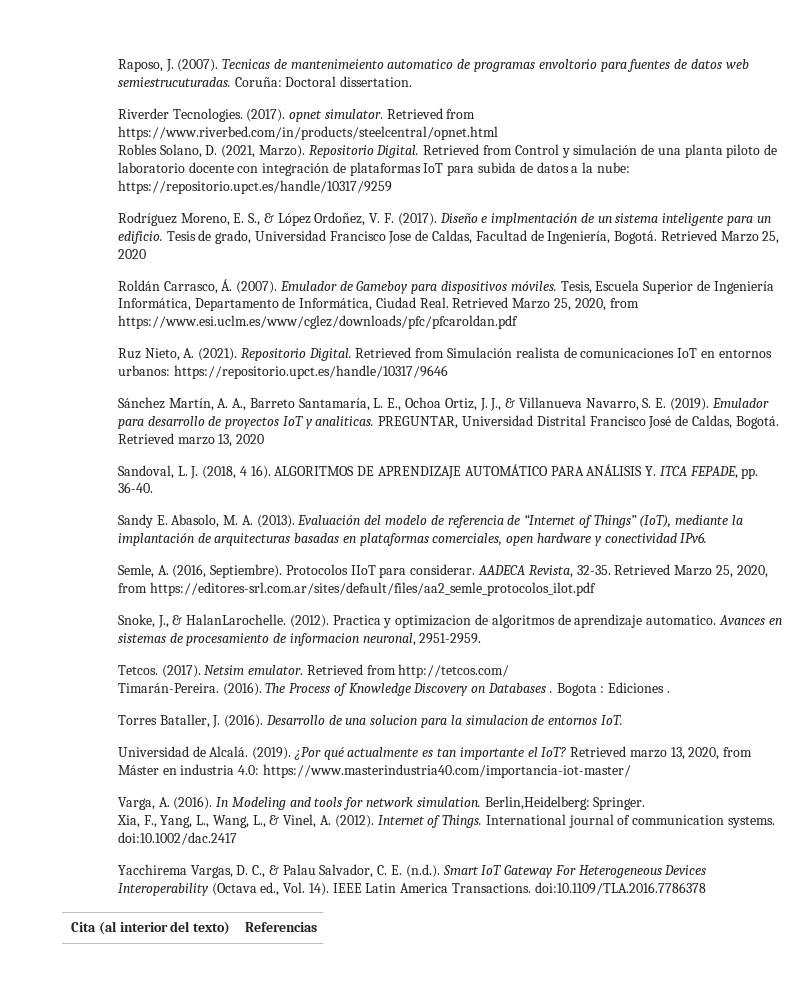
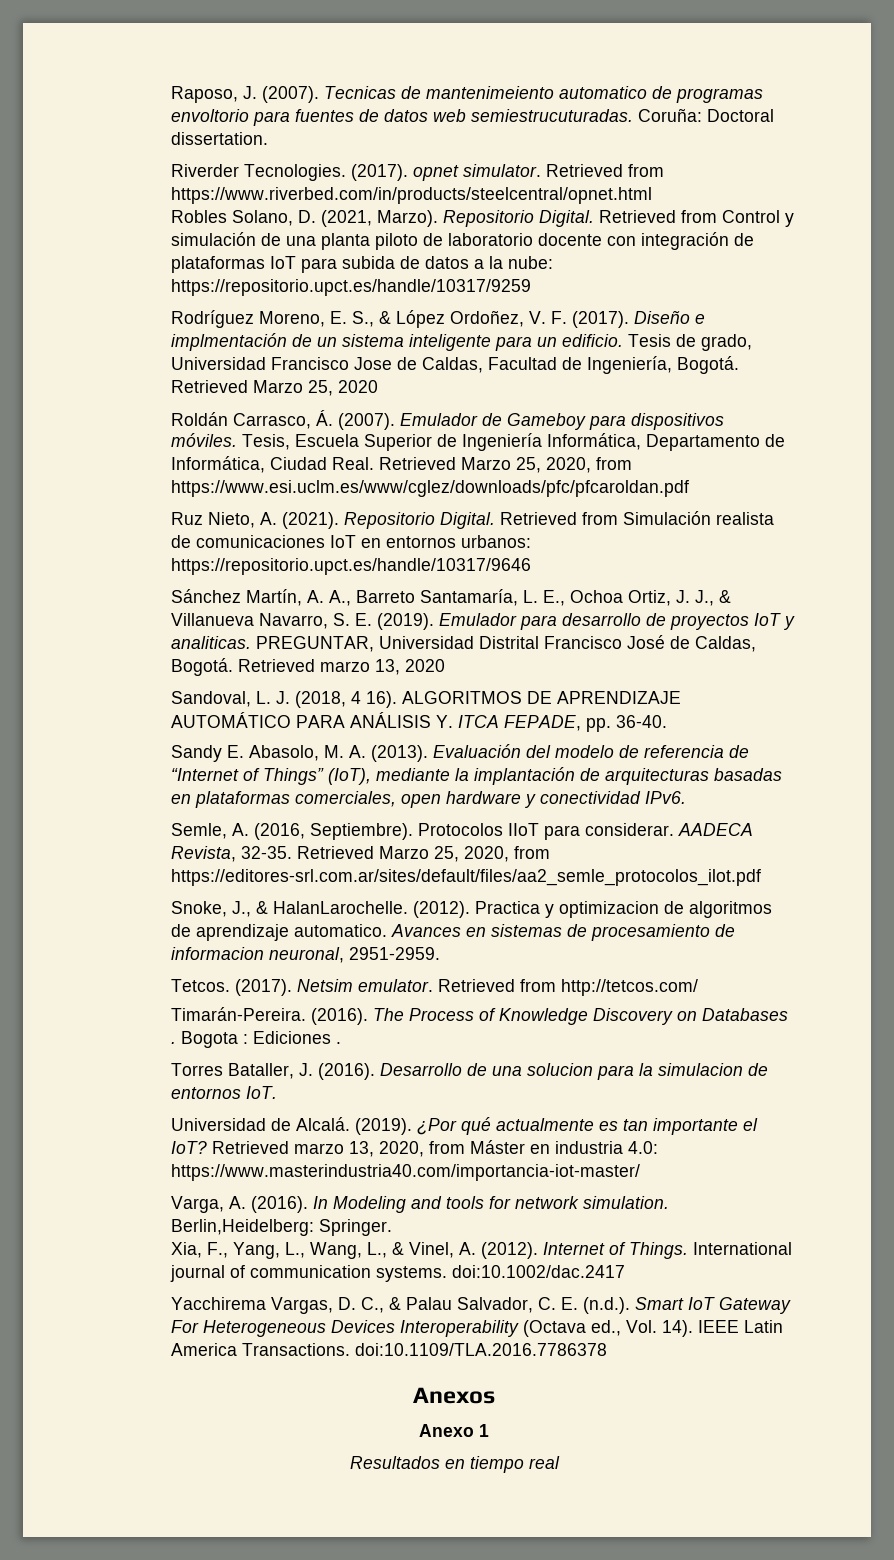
- Cita (al interior del texto) | Referencias
+ Anexos
+ Anexo 1
+ Resultados en tiempo real

